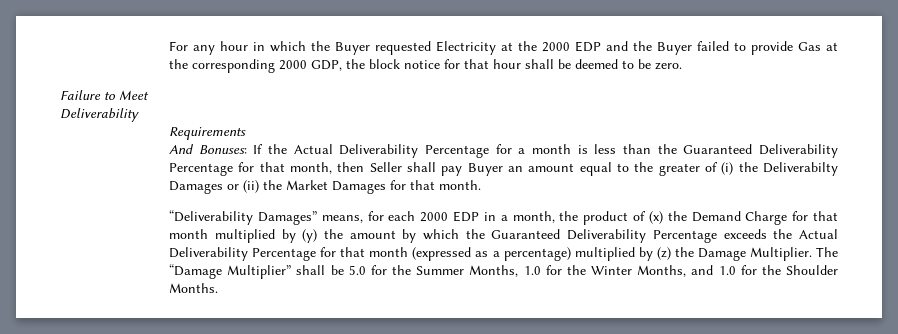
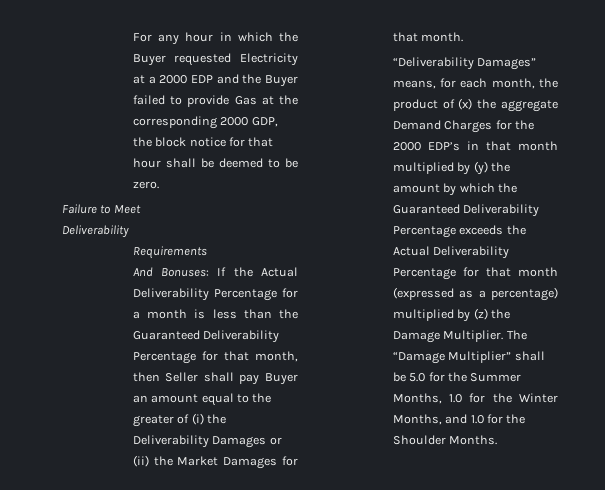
- For any hour in which the Buyer requested Electricity at the 2000 EDP and the Buyer failed to provide Gas at the corresponding 2000 GDP, the block notice for that hour shall be deemed to be zero.
+ For any hour in which the Buyer requested Electricity at a 2000 EDP and the Buyer failed to provide Gas at the corresponding 2000 GDP, the block notice for that hour shall be deemed to be zero.
- And Bonuses: If the Actual Deliverability Percentage for a month is less than the Guaranteed Deliverability Percentage for that month, then Seller shall pay Buyer an amount equal to the greater of (i) the Deliverabilty Damages or (ii) the Market Damages for that month.
+ And Bonuses: If the Actual Deliverability Percentage for a month is less than the Guaranteed Deliverability Percentage for that month, then Seller shall pay Buyer an amount equal to the greater of (i) the Deliverability Damages or (ii) the Market Damages for that month.
- “Deliverability Damages” means, for each 2000 EDP in a month, the product of (x) the Demand Charge for that month multiplied by (y) the amount by which the Guaranteed Deliverability Percentage exceeds the Actual Deliverability Percentage for that month (expressed as a percentage) multiplied by (z) the Damage Multiplier.
+ “Deliverability Damages” means, for each month, the product of (x) the aggregate Demand Charges for the 2000 EDP’s in that month multiplied by (y) the amount by which the Guaranteed Deliverability Percentage exceeds the Actual Deliverability Percentage for that month (expressed as a percentage) multiplied by (z) the Damage Multiplier.

